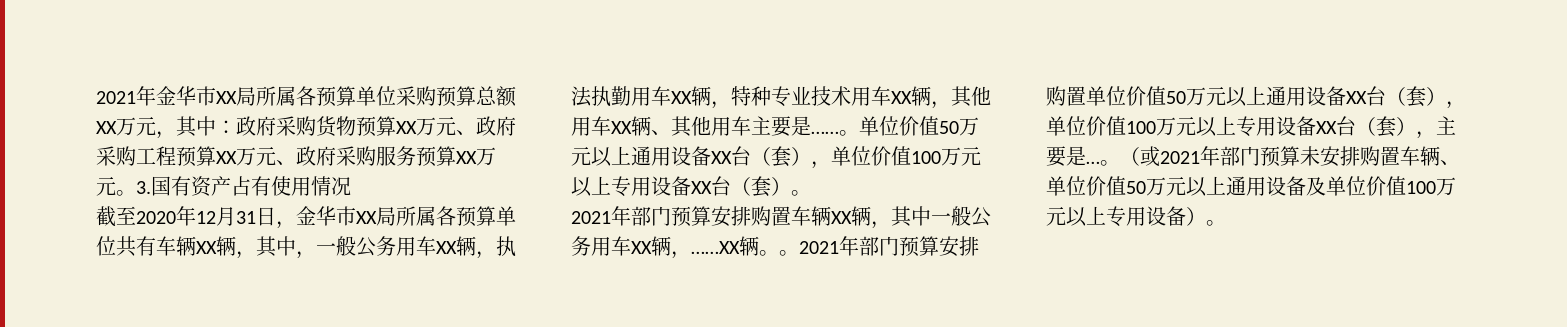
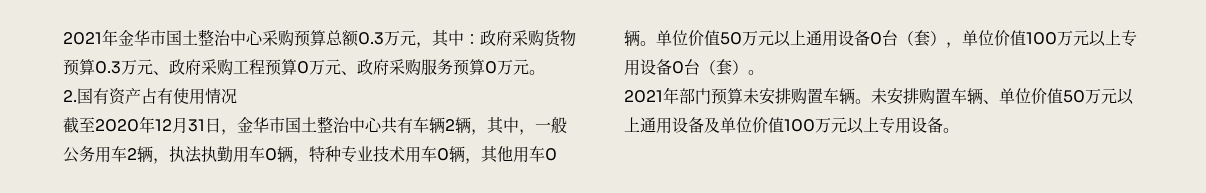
- 2021年金华市XX局所属各预算单位采购预算总额XX万元，其中：政府采购货物预算XX万元、政府采购工程预算XX万元、政府采购服务预算XX万元。3.国有资产占有使用情况
+ 2021年金华市国土整治中心采购预算总额0.3万元，其中：政府采购货物预算0.3万元、政府采购工程预算0万元、政府采购服务预算0万元。
+ 2.国有资产占有使用情况
- 截至2020年12月31日，金华市XX局所属各预算单位共有车辆XX辆，其中，一般公务用车XX辆，执法执勤用车XX辆，特种专业技术用车XX辆，其他用车XX辆、其他用车主要是……。
+ 截至2020年12月31日，金华市国土整治中心共有车辆2辆，其中，一般公务用车2辆，执法执勤用车0辆，特种专业技术用车0辆，其他用车0辆。
- 单位价值50万元以上通用设备XX台（套），单位价值100万元以上专用设备XX台（套）。
+ 单位价值50万元以上通用设备0台（套），单位价值100万元以上专用设备0台（套）。
- 2021年部门预算安排购置车辆XX辆，其中一般公务用车XX辆，……XX辆。。2021年部门预算安排购置单位价值50万元以上通用设备XX台（套），单位价值100万元以上专用设备XX台（套），主要是…。（或2021年部门预算未安排购置车辆、单位价值50万元以上通用设备及单位价值100万元以上专用设备）。
+ 2021年部门预算未安排购置车辆。未安排购置车辆、单位价值50万元以上通用设备及单位价值100万元以上专用设备。

